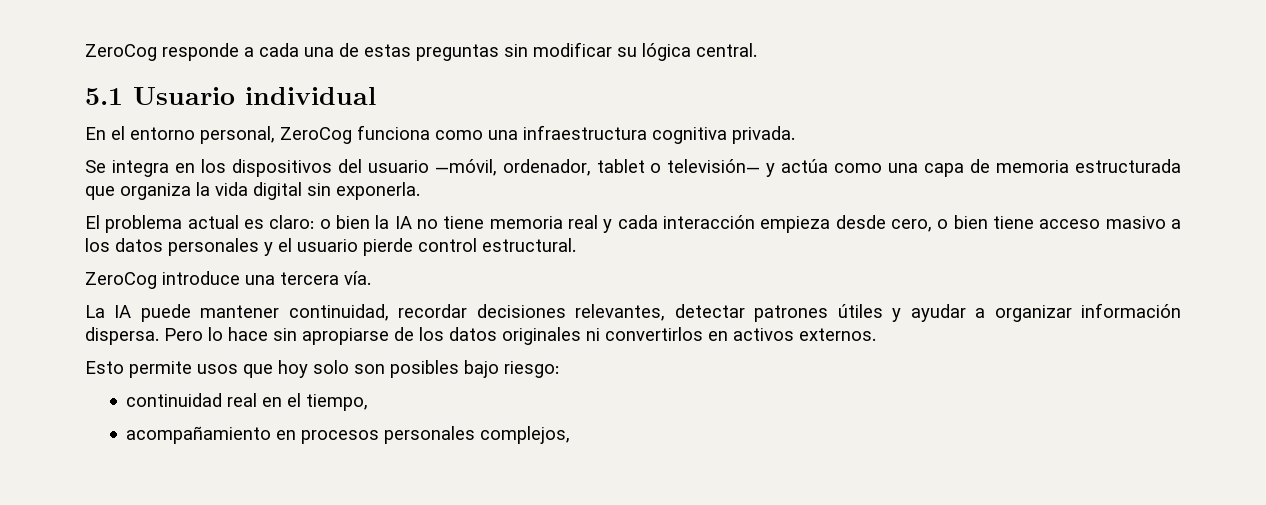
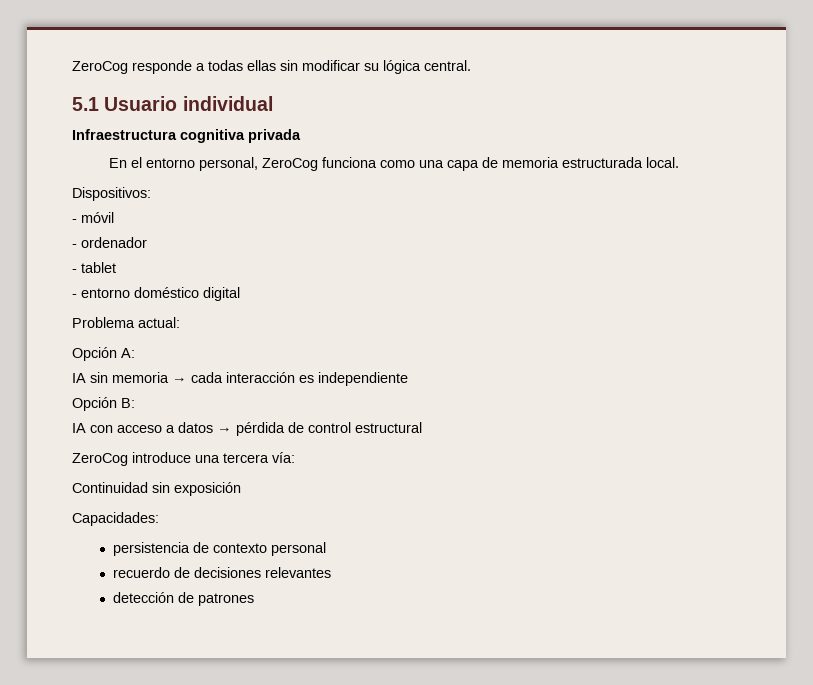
- ZeroCog responde a cada una de estas preguntas sin modificar su lógica central.
+ ZeroCog responde a todas ellas sin modificar su lógica central.
+ Infraestructura cognitiva privada
- En el entorno personal, ZeroCog funciona como una infraestructura cognitiva privada.
- Se integra en los dispositivos del usuario —móvil, ordenador, tablet o televisión— y actúa como una capa de memoria estructurada que organiza la vida digital sin exponerla.
- El problema actual es claro: o bien la IA no tiene memoria real y cada interacción empieza desde cero, o bien tiene acceso masivo a los datos personales y el usuario pierde control estructural.
- ZeroCog introduce una tercera vía.
- La IA puede mantener continuidad, recordar decisiones relevantes, detectar patrones útiles y ayudar a organizar información dispersa. Pero lo hace sin apropiarse de los datos originales ni convertirlos en activos externos.
- Esto permite usos que hoy solo son posibles bajo riesgo:
- continuidad real en el tiempo,
- acompañamiento en procesos personales complejos,
+ En el entorno personal, ZeroCog funciona como una capa de memoria estructurada local.
+ Dispositivos:
+ - móvil
+ - ordenador
+ - tablet
+ - entorno doméstico digital
+ Problema actual:
+ Opción A:
+ IA sin memoria → cada interacción es independiente
+ Opción B:
+ IA con acceso a datos → pérdida de control estructural
+ ZeroCog introduce una tercera vía:
+ Continuidad sin exposición
+ Capacidades:
+ persistencia de contexto personal
+ recuerdo de decisiones relevantes
+ detección de patrones

